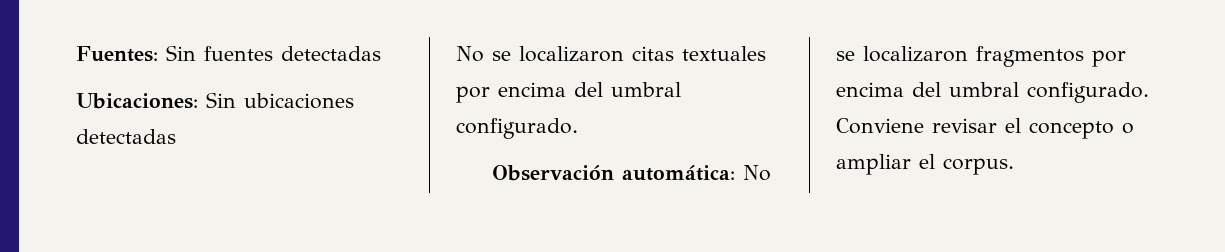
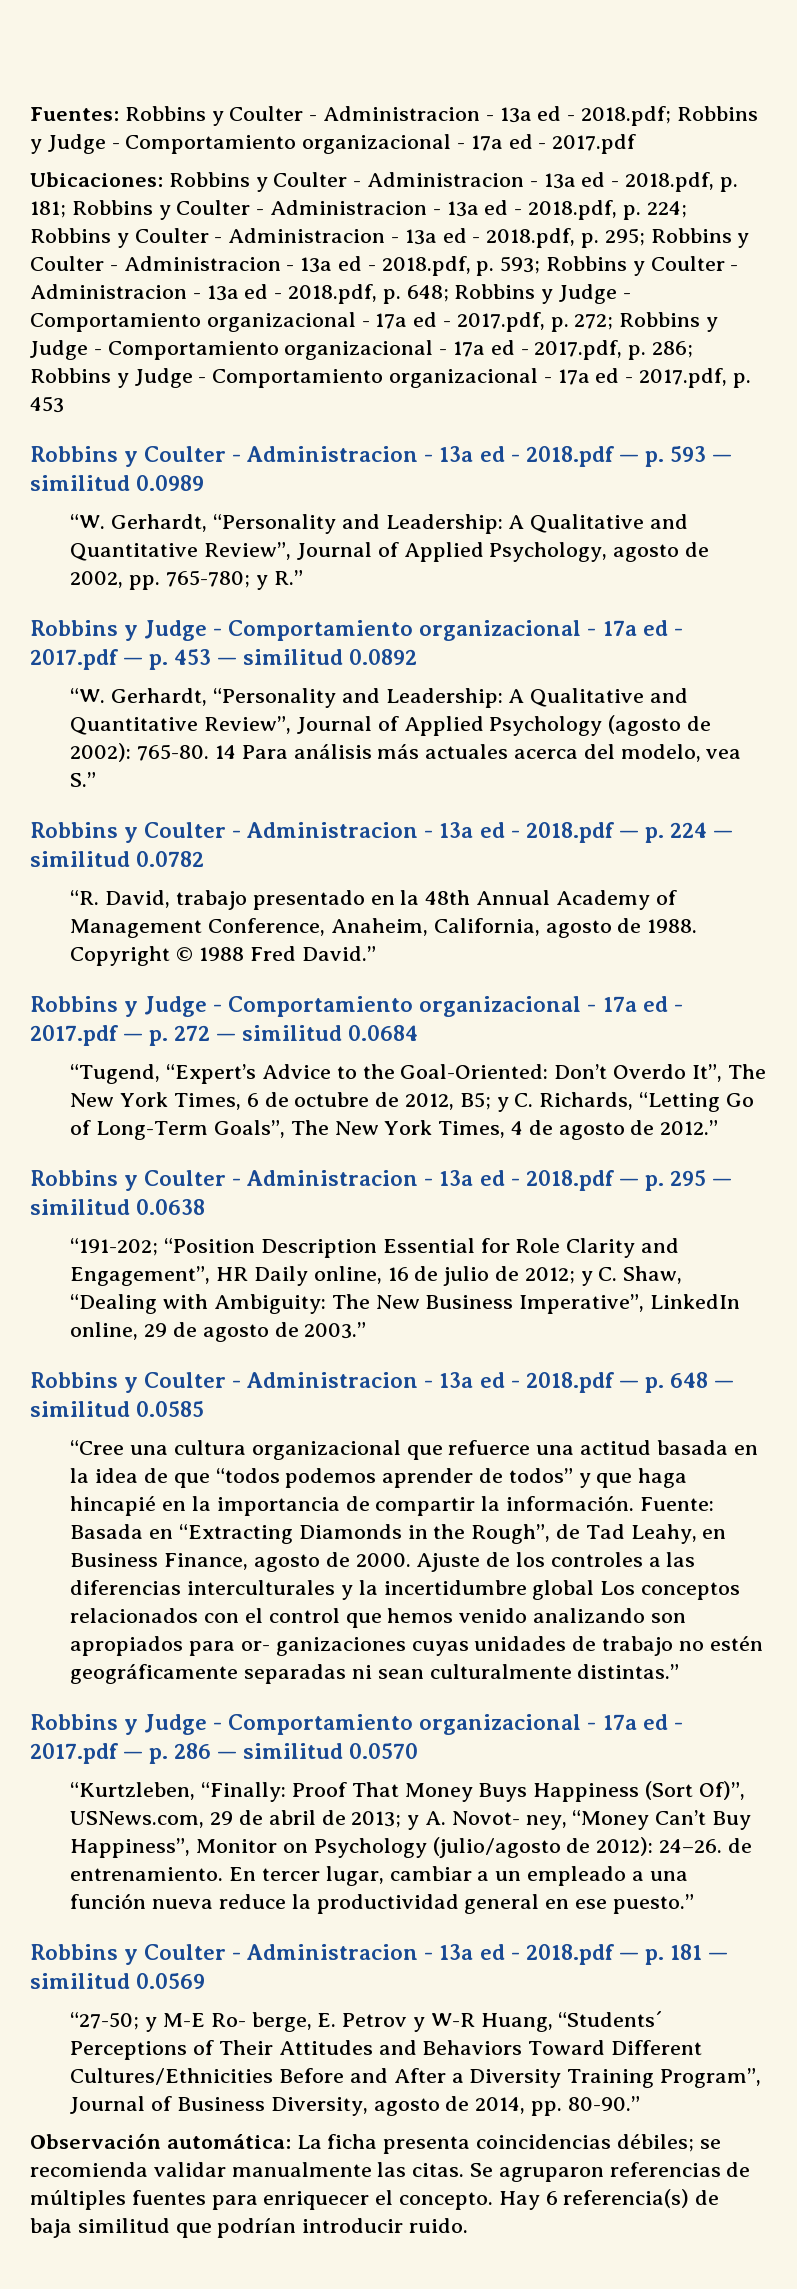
- Fuentes: Sin fuentes detectadas
- Ubicaciones: Sin ubicaciones detectadas
- No se localizaron citas textuales por encima del umbral configurado.
- Observación automática: No se localizaron fragmentos por encima del umbral configurado. Conviene revisar el concepto o ampliar el corpus.
+ Fuentes: Robbins y Coulter - Administracion - 13a ed - 2018.pdf; Robbins y Judge - Comportamiento organizacional - 17a ed - 2017.pdf
+ Ubicaciones: Robbins y Coulter - Administracion - 13a ed - 2018.pdf, p. 181; Robbins y Coulter - Administracion - 13a ed - 2018.pdf, p. 224; Robbins y Coulter - Administracion - 13a ed - 2018.pdf, p. 295; Robbins y Coulter - Administracion - 13a ed - 2018.pdf, p. 593; Robbins y Coulter - Administracion - 13a ed - 2018.pdf, p. 648; Robbins y Judge - Comportamiento organizacional - 17a ed - 2017.pdf, p. 272; Robbins y Judge - Comportamiento organizacional - 17a ed - 2017.pdf, p. 286; Robbins y Judge - Comportamiento organizacional - 17a ed - 2017.pdf, p. 453
+ Robbins y Coulter - Administracion - 13a ed - 2018.pdf — p. 593 — similitud 0.0989
+ “W. Gerhardt, “Personality and Leadership: A Qualitative and Quantitative Review”, Journal of Applied Psychology, agosto de 2002, pp. 765-780; y R.”
+ Robbins y Judge - Comportamiento organizacional - 17a ed - 2017.pdf — p. 453 — similitud 0.0892
+ “W. Gerhardt, “Personality and Leadership: A Qualitative and Quantitative Review”, Journal of Applied Psychology (agosto de 2002): 765-80. 14 Para análisis más actuales acerca del modelo, vea S.”
+ Robbins y Coulter - Administracion - 13a ed - 2018.pdf — p. 224 — similitud 0.0782
+ “R. David, trabajo presentado en la 48th Annual Academy of Management Conference, Anaheim, California, agosto de 1988. Copyright © 1988 Fred David.”
+ Robbins y Judge - Comportamiento organizacional - 17a ed - 2017.pdf — p. 272 — similitud 0.0684
+ “Tugend, “Expert’s Advice to the Goal-Oriented: Don’t Overdo It”, The New York Times, 6 de octubre de 2012, B5; y C. Richards, “Letting Go of Long-Term Goals”, The New York Times, 4 de agosto de 2012.”
+ Robbins y Coulter - Administracion - 13a ed - 2018.pdf — p. 295 — similitud 0.0638
+ “191-202; “Position Description Essential for Role Clarity and Engagement”, HR Daily online, 16 de julio de 2012; y C. Shaw, “Dealing with Ambiguity: The New Business Imperative”, LinkedIn online, 29 de agosto de 2003.”
+ Robbins y Coulter - Administracion - 13a ed - 2018.pdf — p. 648 — similitud 0.0585
+ “Cree una cultura organizacional que refuerce una actitud basada en la idea de que “todos podemos aprender de todos” y que haga hincapié en la importancia de compartir la información. Fuente: Basada en “Extracting Diamonds in the Rough”, de Tad Leahy, en Business Finance, agosto de 2000. Ajuste de los controles a las diferencias interculturales y la incertidumbre global Los conceptos relacionados con el control que hemos venido analizando son apropiados para or- ganizaciones cuyas unidades de trabajo no estén geográficamente separadas ni sean culturalmente distintas.”
+ Robbins y Judge - Comportamiento organizacional - 17a ed - 2017.pdf — p. 286 — similitud 0.0570
+ “Kurtzleben, “Finally: Proof That Money Buys Happiness (Sort Of)”, USNews.com, 29 de abril de 2013; y A. Novot- ney, “Money Can’t Buy Happiness”, Monitor on Psychology (julio/agosto de 2012): 24–26. de entrenamiento. En tercer lugar, cambiar a un empleado a una función nueva reduce la productividad general en ese puesto.”
+ Robbins y Coulter - Administracion - 13a ed - 2018.pdf — p. 181 — similitud 0.0569
+ “27-50; y M-E Ro- berge, E. Petrov y W-R Huang, “Students´ Perceptions of Their Attitudes and Behaviors Toward Different Cultures/Ethnicities Before and After a Diversity Training Program”, Journal of Business Diversity, agosto de 2014, pp. 80-90.”
+ Observación automática: La ficha presenta coincidencias débiles; se recomienda validar manualmente las citas. Se agruparon referencias de múltiples fuentes para enriquecer el concepto. Hay 6 referencia(s) de baja similitud que podrían introducir ruido.

